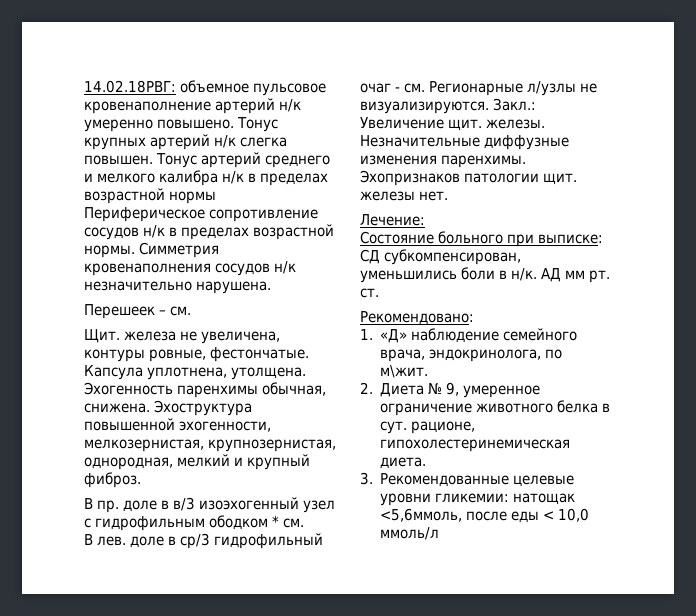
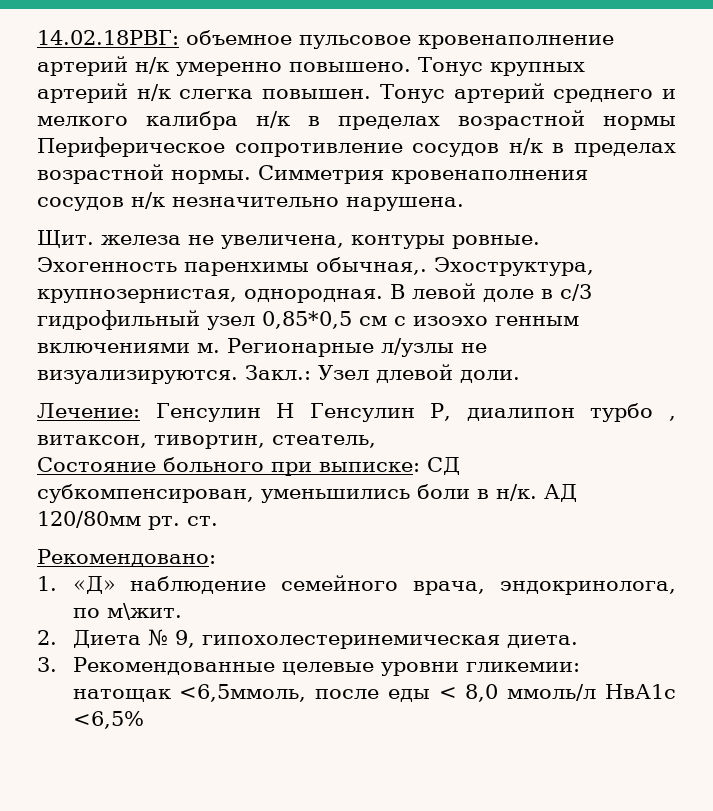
- Перешеек – см.
- Щит. железа не увеличена, контуры ровные, фестончатые. Капсула уплотнена, утолщена. Эхогенность паренхимы обычная, снижена. Эхоструктура повышенной эхогенности, мелкозернистая, крупнозернистая, однородная, мелкий и крупный фиброз.
- В пр. доле в в/3 изоэхогенный узел с гидрофильным ободком * см.
- В лев. доле в ср/3 гидрофильный очаг - см. Регионарные л/узлы не визуализируются.
+ Щит. железа не увеличена, контуры ровные. Эхогенность паренхимы обычная,. Эхоструктура, крупнозернистая, однородная. В левой доле в с/3 гидрофильный узел 0,85*0,5 см с изоэхо генным включениями м. Регионарные л/узлы не визуализируются.
- Закл.: Увеличение щит. железы. Незначительные диффузные изменения паренхимы. Эхопризнаков патологии щит. железы нет.
- Лечение:
+ Закл.: Узел длевой доли.
+ Лечение: Генсулин Н Генсулин Р, диалипон турбо , витаксон, тивортин, стеатель,
- АД мм рт. ст.
+ АД 120/80мм рт. ст.
- 2. Диета № 9, умеренное ограничение животного белка в сут. рационе, гипохолестеринемическая диета.
+ 2. Диета № 9, гипохолестеринемическая диета.
- 3. Рекомендованные целевые уровни гликемии: натощак <5,6ммоль, после еды < 10,0 ммоль/л
+ 3. Рекомендованные целевые уровни гликемии: натощак <6,5ммоль, после еды < 8,0 ммоль/л НвА1с <6,5%

